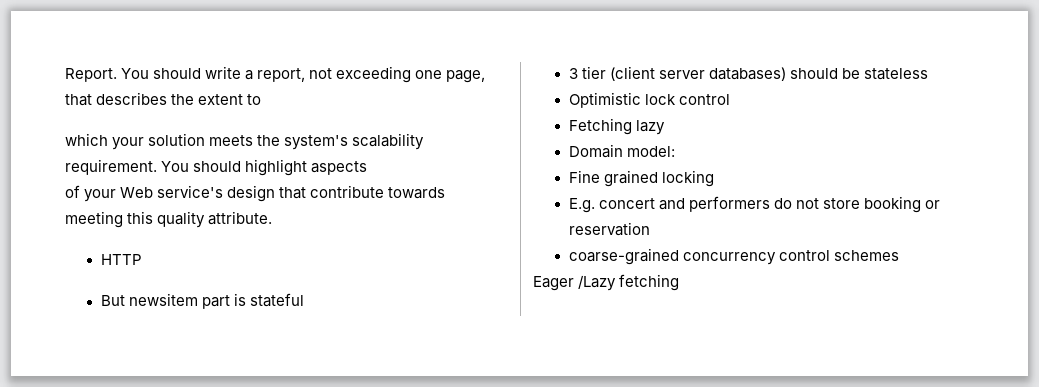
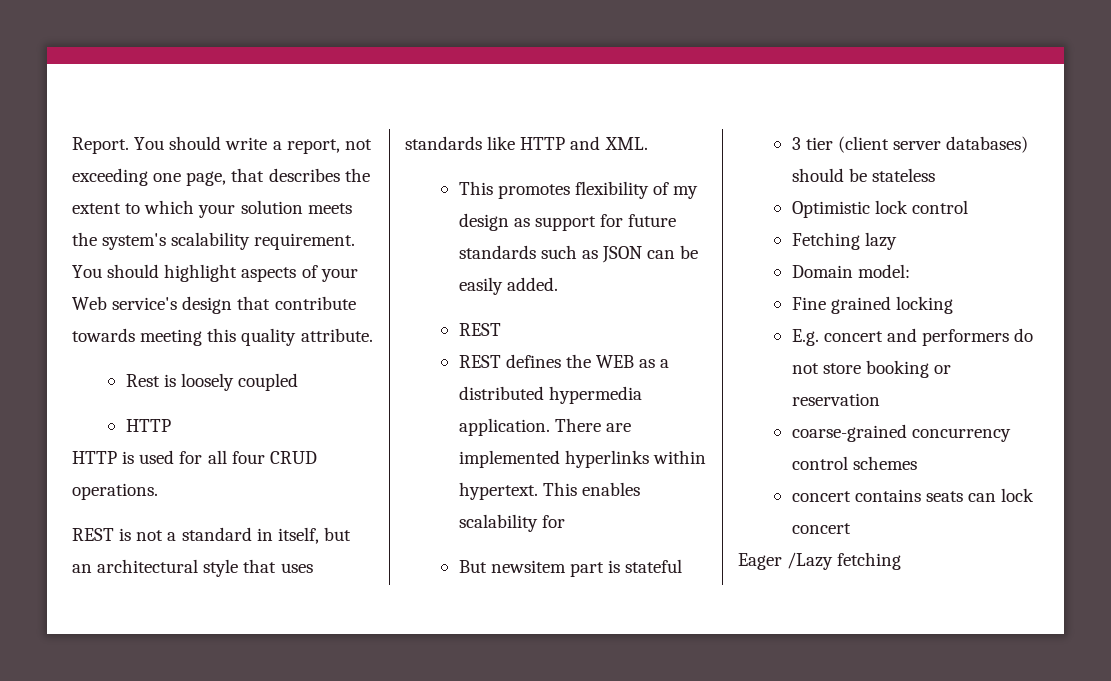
- You should write a report, not exceeding one page, that describes the extent to
- which your solution meets the system's scalability requirement.
+ You should write a report, not exceeding one page, that describes the extent to which your solution meets the system's scalability requirement.
- You should highlight aspects
- of your Web service's design that contribute towards meeting this quality attribute.
+ You should highlight aspects of your Web service's design that contribute towards meeting this quality attribute.
+ Rest is loosely coupled
  HTTP
+ HTTP is used for all four CRUD operations.
+ REST is not a standard in itself, but an architectural style that uses standards like HTTP and XML.
+ This promotes flexibility of my design as support for future standards such as JSON can be easily added.
+ REST
+ REST defines the WEB as a distributed hypermedia application. There are implemented hyperlinks within hypertext. This enables scalability for
+ concert contains seats can lock concert

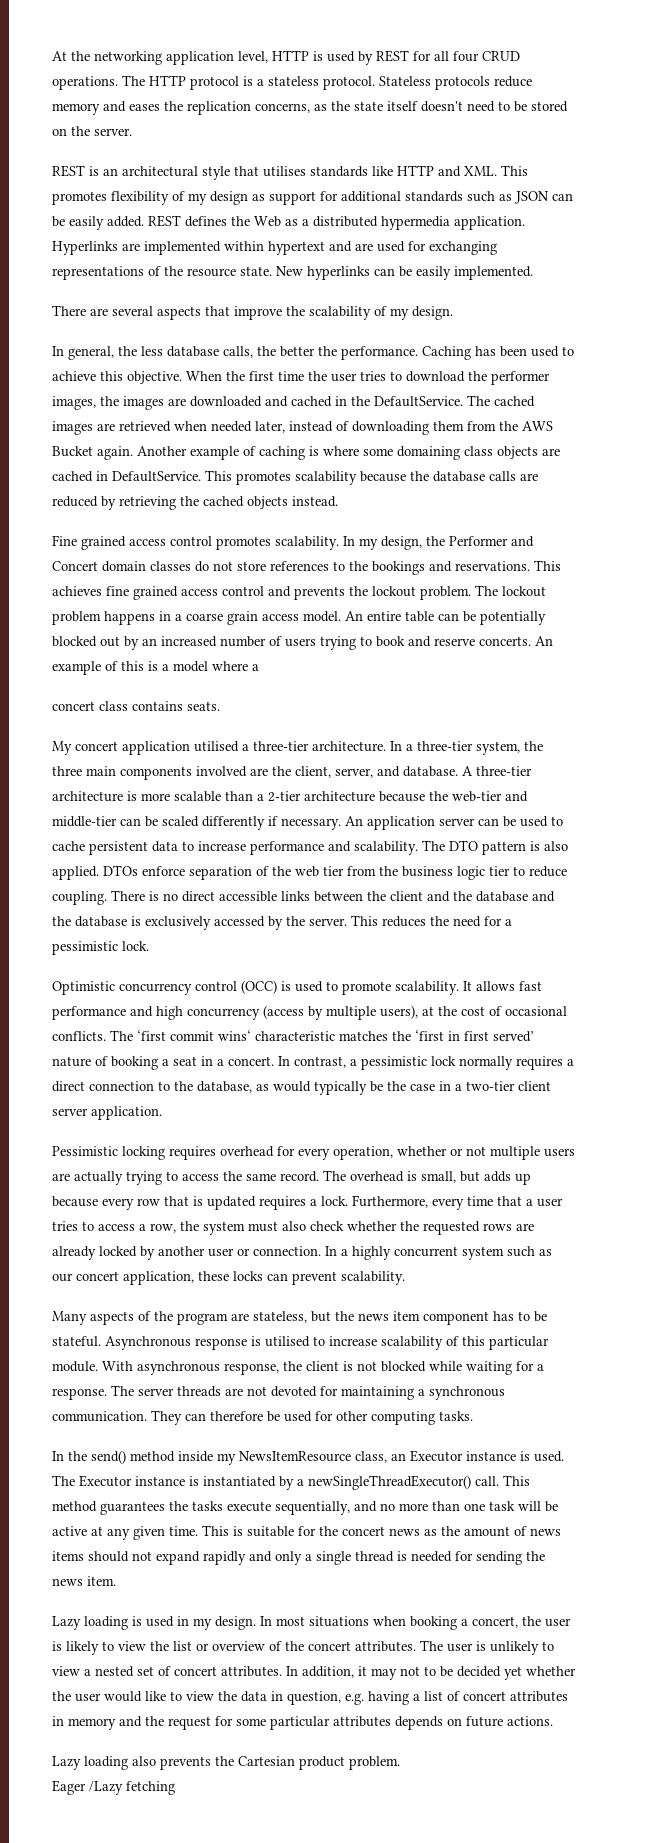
- Report. You should write a report, not exceeding one page, that describes the extent to which your solution meets the system's scalability requirement. You should highlight aspects of your Web service's design that contribute towards meeting this quality attribute.
- Rest is loosely coupled
- HTTP
- HTTP is used for all four CRUD operations.
- REST is not a standard in itself, but an architectural style that uses standards like HTTP and XML.
- This promotes flexibility of my design as support for future standards such as JSON can be easily added.
- REST
- REST defines the WEB as a distributed hypermedia application.
+ At the networking application level, HTTP is used by REST for all four CRUD operations. The HTTP protocol is a stateless protocol. Stateless protocols reduce memory and eases the replication concerns, as the state itself doesn't need to be stored on the server.
+ REST is an architectural style that utilises standards like HTTP and XML. This promotes flexibility of my design as support for additional standards such as JSON can be easily added. REST defines the Web as a distributed hypermedia application.
- There are implemented hyperlinks within hypertext. This enables scalability for
- But newsitem part is stateful
- 3 tier (client server databases) should be stateless
- Optimistic lock control
- Fetching lazy
- Domain model:
- Fine grained locking
- E.g. concert and performers do not store booking or reservation
- coarse-grained concurrency control schemes
- concert contains seats can lock concert
+ Hyperlinks are implemented within hypertext and are used for exchanging representations of the resource state. New hyperlinks can be easily implemented.
+ There are several aspects that improve the scalability of my design.
+ In general, the less database calls, the better the performance. Caching has been used to achieve this objective. When the first time the user tries to download the performer images, the images are downloaded and cached in the DefaultService. The cached images are retrieved when needed later, instead of downloading them from the AWS Bucket again. Another example of caching is where some domaining class objects are cached in DefaultService. This promotes scalability because the database calls are reduced by retrieving the cached objects instead.
+ Fine grained access control promotes scalability. In my design, the Performer and Concert domain classes do not store references to the bookings and reservations. This achieves fine grained access control and prevents the lockout problem. The lockout problem happens in a coarse grain access model. An entire table can be potentially blocked out by an increased number of users trying to book and reserve concerts. An example of this is a model where a
+ concert class contains seats.
+ My concert application utilised a three-tier architecture. In a three-tier system, the three main components involved are the client, server, and database. A three-tier architecture is more scalable than a 2-tier architecture because the web-tier and middle-tier can be scaled differently if necessary. An application server can be used to cache persistent data to increase performance and scalability. The DTO pattern is also applied. DTOs enforce separation of the web tier from the business logic tier to reduce coupling. There is no direct accessible links between the client and the database and the database is exclusively accessed by the server. This reduces the need for a pessimistic lock.
+ Optimistic concurrency control (OCC) is used to promote scalability. It allows fast performance and high concurrency (access by multiple users), at the cost of occasional conflicts. The ‘first commit wins‘ characteristic matches the ‘first in first served’ nature of booking a seat in a concert. In contrast, a pessimistic lock normally requires a direct connection to the database, as would typically be the case in a two-tier client server application.
+ Pessimistic locking requires overhead for every operation, whether or not multiple users are actually trying to access the same record. The overhead is small, but adds up because every row that is updated requires a lock. Furthermore, every time that a user tries to access a row, the system must also check whether the requested rows are already locked by another user or connection. In a highly concurrent system such as our concert application, these locks can prevent scalability.
+ Many aspects of the program are stateless, but the news item component has to be stateful. Asynchronous response is utilised to increase scalability of this particular module. With asynchronous response, the client is not blocked while waiting for a response. The server threads are not devoted for maintaining a synchronous communication. They can therefore be used for other computing tasks.
+ In the send() method inside my NewsItemResource class, an Executor instance is used. The Executor instance is instantiated by a newSingleThreadExecutor() call. This method guarantees the tasks execute sequentially, and no more than one task will be active at any given time. This is suitable for the concert news as the amount of news items should not expand rapidly and only a single thread is needed for sending the news item.
+ Lazy loading is used in my design. In most situations when booking a concert, the user is likely to view the list or overview of the concert attributes. The user is unlikely to view a nested set of concert attributes. In addition, it may not to be decided yet whether the user would like to view the data in question, e.g. having a list of concert attributes in memory and the request for some particular attributes depends on future actions.
+ Lazy loading also prevents the Cartesian product problem.

